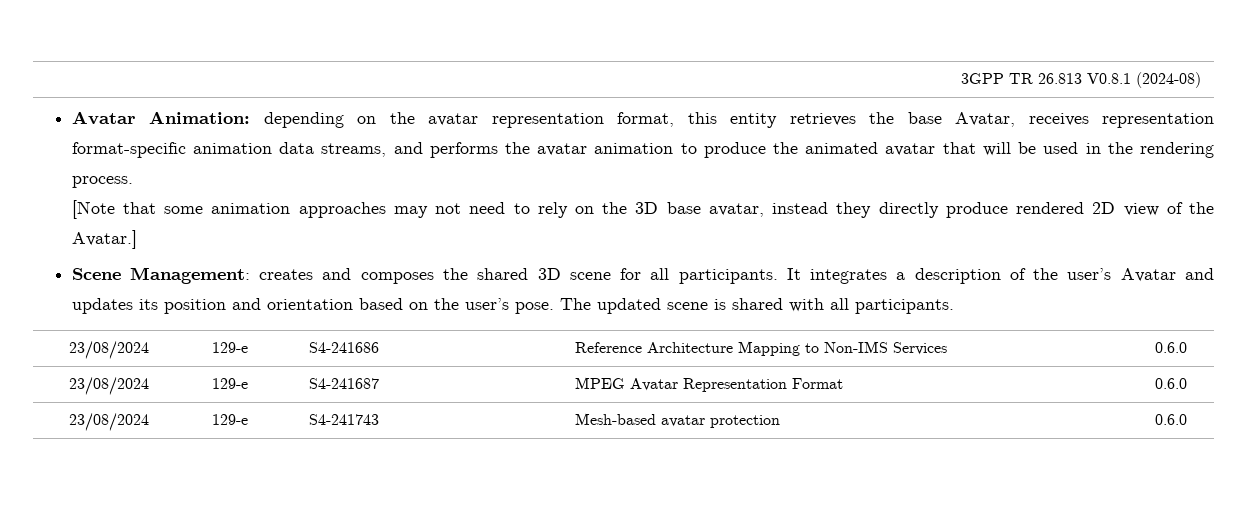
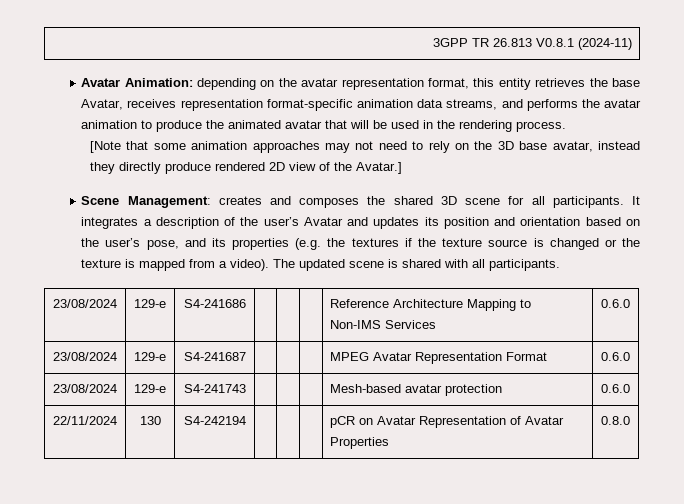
- 3GPP TR 26.813 V0.8.1 (2024-08)
+ 3GPP TR 26.813 V0.8.1 (2024-11)
- It integrates a description of the user’s Avatar and updates its position and orientation based on the user’s pose.
+ It integrates a description of the user’s Avatar and updates its position and orientation based on the user’s pose, and its properties (e.g. the textures if the texture source is changed or the texture is mapped from a video).
+ 22/11/2024 | 130 | S4-242194 | | | | pCR on Avatar Representation of Avatar Properties | 0.8.0

